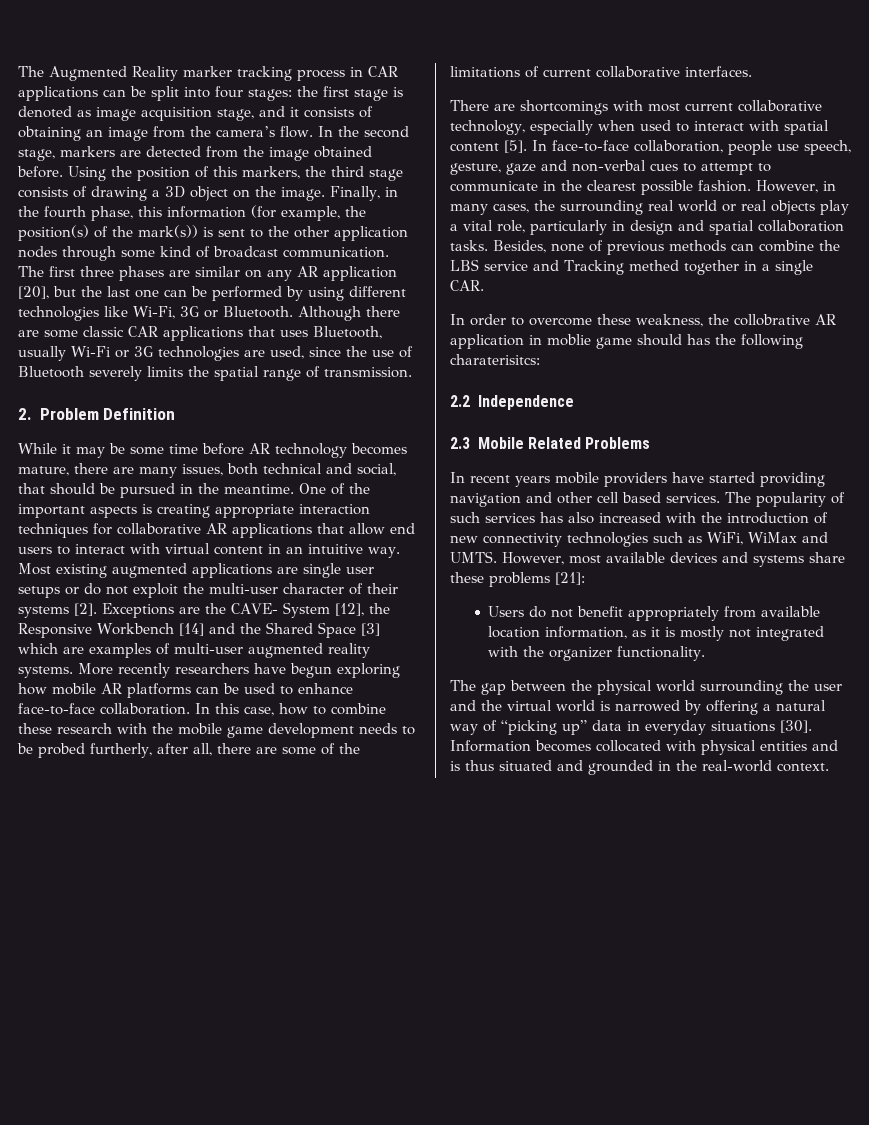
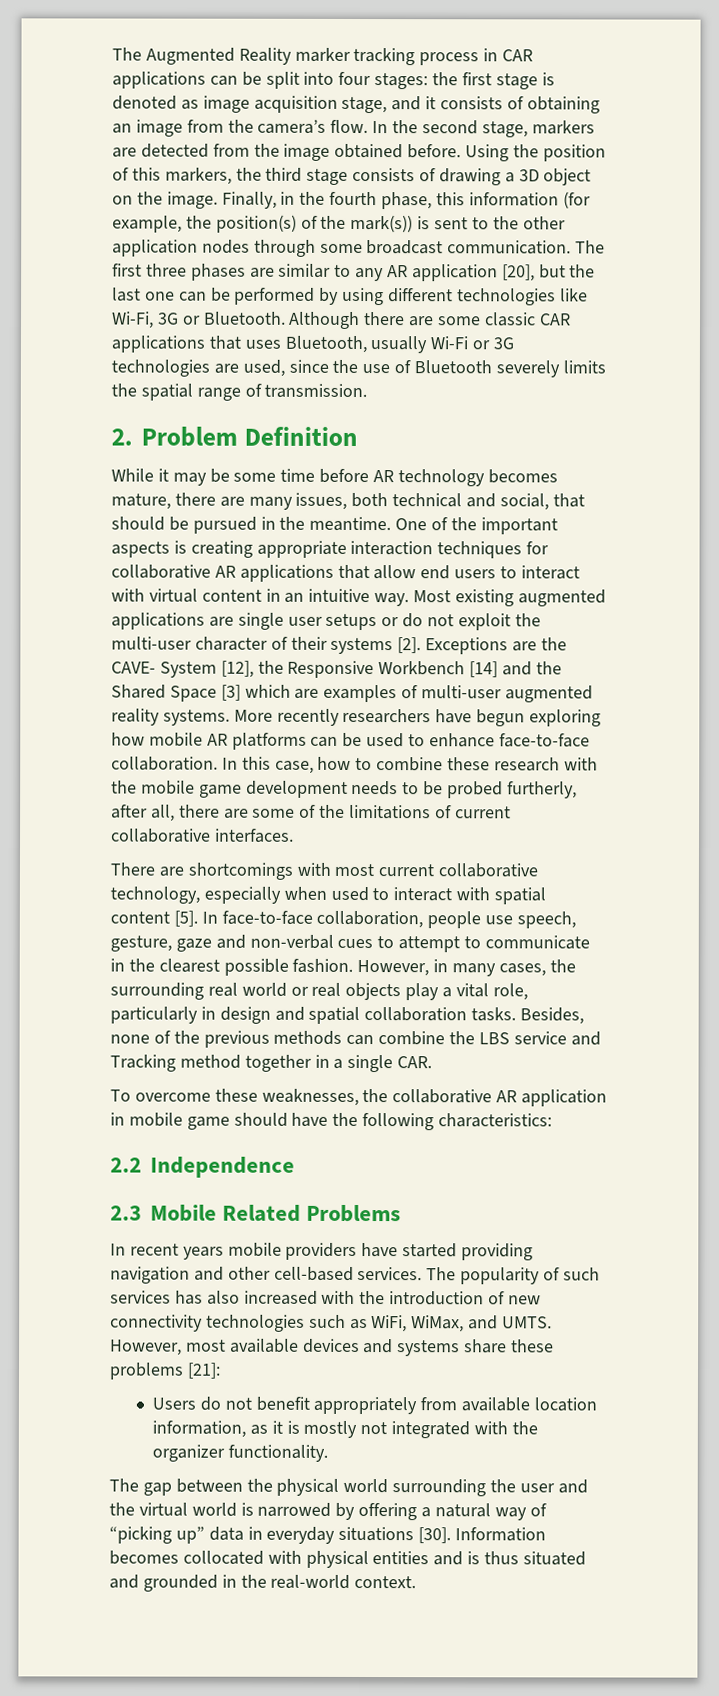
- Finally, in the fourth phase, this information (for example, the position(s) of the mark(s)) is sent to the other application nodes through some kind of broadcast communication.
+ Finally, in the fourth phase, this information (for example, the position(s) of the mark(s)) is sent to the other application nodes through some broadcast communication.
- The first three phases are similar on any AR application [20], but the last one can be performed by using different technologies like Wi-Fi, 3G or Bluetooth.
+ The first three phases are similar to any AR application [20], but the last one can be performed by using different technologies like Wi-Fi, 3G or Bluetooth.
- Besides, none of previous methods can combine the LBS service and Tracking methed together in a single CAR.
+ Besides, none of the previous methods can combine the LBS service and Tracking method together in a single CAR.
- In order to overcome these weakness, the collobrative AR application in moblie game should has the following charaterisitcs:
+ To overcome these weaknesses, the collaborative AR application in mobile game should have the following characteristics:
- In recent years mobile providers have started providing navigation and other cell based services.
+ In recent years mobile providers have started providing navigation and other cell-based services.
- The popularity of such services has also increased with the introduction of new connectivity technologies such as WiFi, WiMax and UMTS.
+ The popularity of such services has also increased with the introduction of new connectivity technologies such as WiFi, WiMax, and UMTS.

